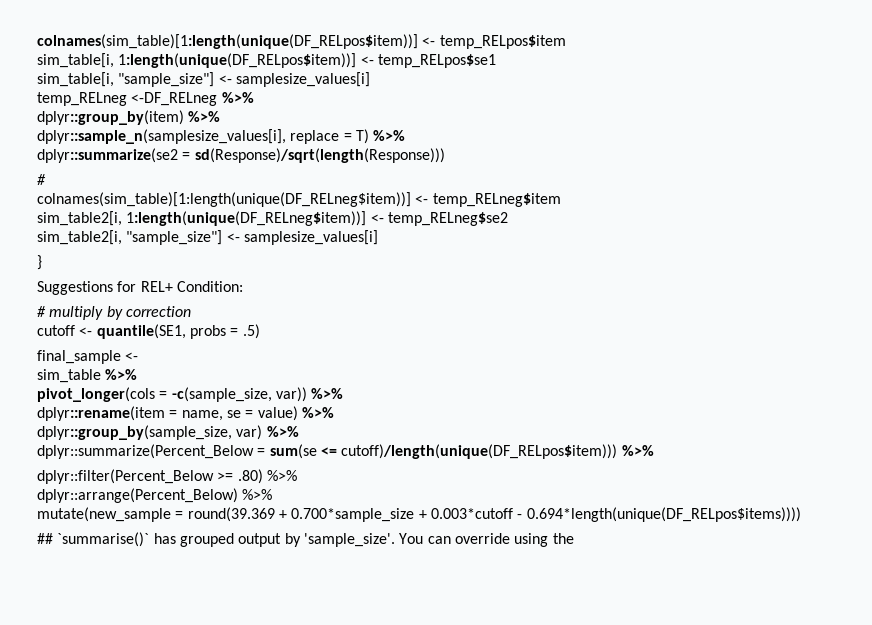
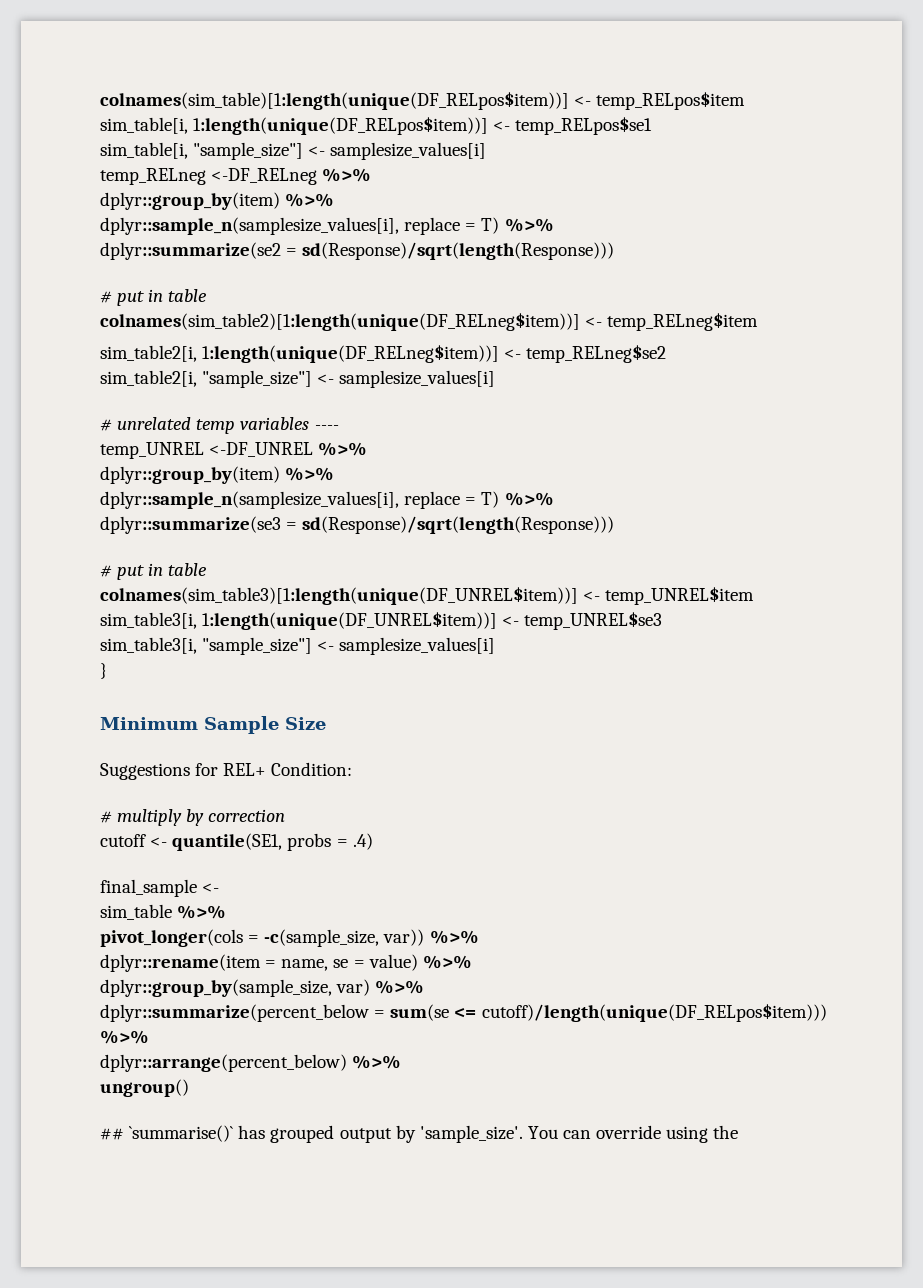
  dplyr::summarize(se2 = sd(Response)/sqrt(length(Response)))
- #
- colnames(sim_table)[1:length(unique(DF_RELneg$item))] <- temp_RELneg$item
+ # put in table
+ colnames(sim_table2)[1:length(unique(DF_RELneg$item))] <- temp_RELneg$item
+ # unrelated temp variables ----
+ temp_UNREL <-DF_UNREL %>%
+ dplyr::group_by(item) %>%
+ dplyr::sample_n(samplesize_values[i], replace = T) %>%
+ dplyr::summarize(se3 = sd(Response)/sqrt(length(Response)))
+ # put in table
+ colnames(sim_table3)[1:length(unique(DF_UNREL$item))] <- temp_UNREL$item
+ sim_table3[i, 1:length(unique(DF_UNREL$item))] <- temp_UNREL$se3
+ sim_table3[i, "sample_size"] <- samplesize_values[i]
  }
+ Minimum Sample Size
- cutoff <- quantile(SE1, probs = .5)
+ cutoff <- quantile(SE1, probs = .4)
- dplyr::summarize(Percent_Below = sum(se <= cutoff)/length(unique(DF_RELpos$item))) %>%
+ dplyr::summarize(percent_below = sum(se <= cutoff)/length(unique(DF_RELpos$item))) %>%
- dplyr::filter(Percent_Below >= .80) %>%
- dplyr::arrange(Percent_Below) %>%
- mutate(new_sample = round(39.369 + 0.700*sample_size + 0.003*cutoff - 0.694*length(unique(DF_RELpos$items))))
+ dplyr::arrange(percent_below) %>%
+ ungroup()

